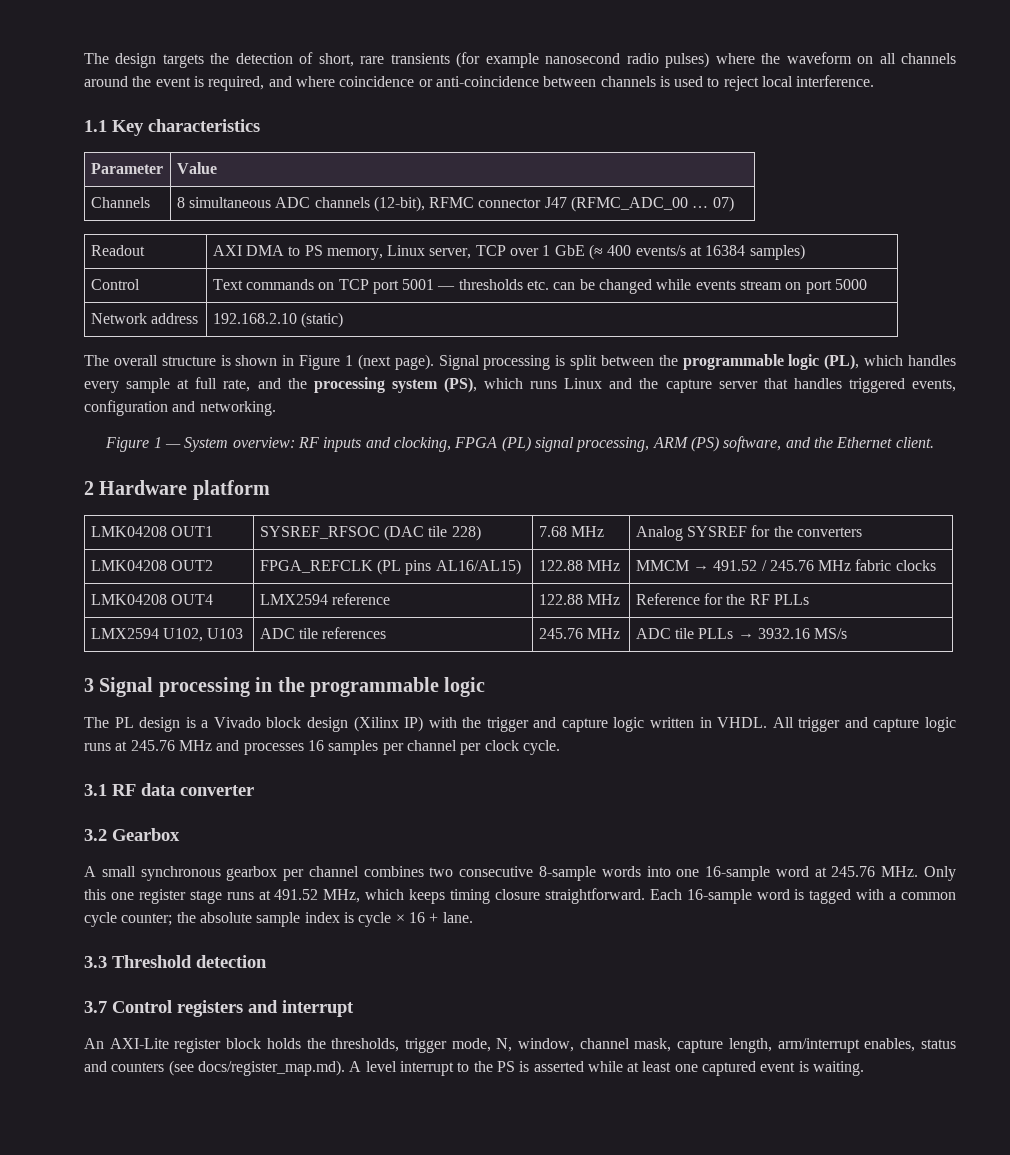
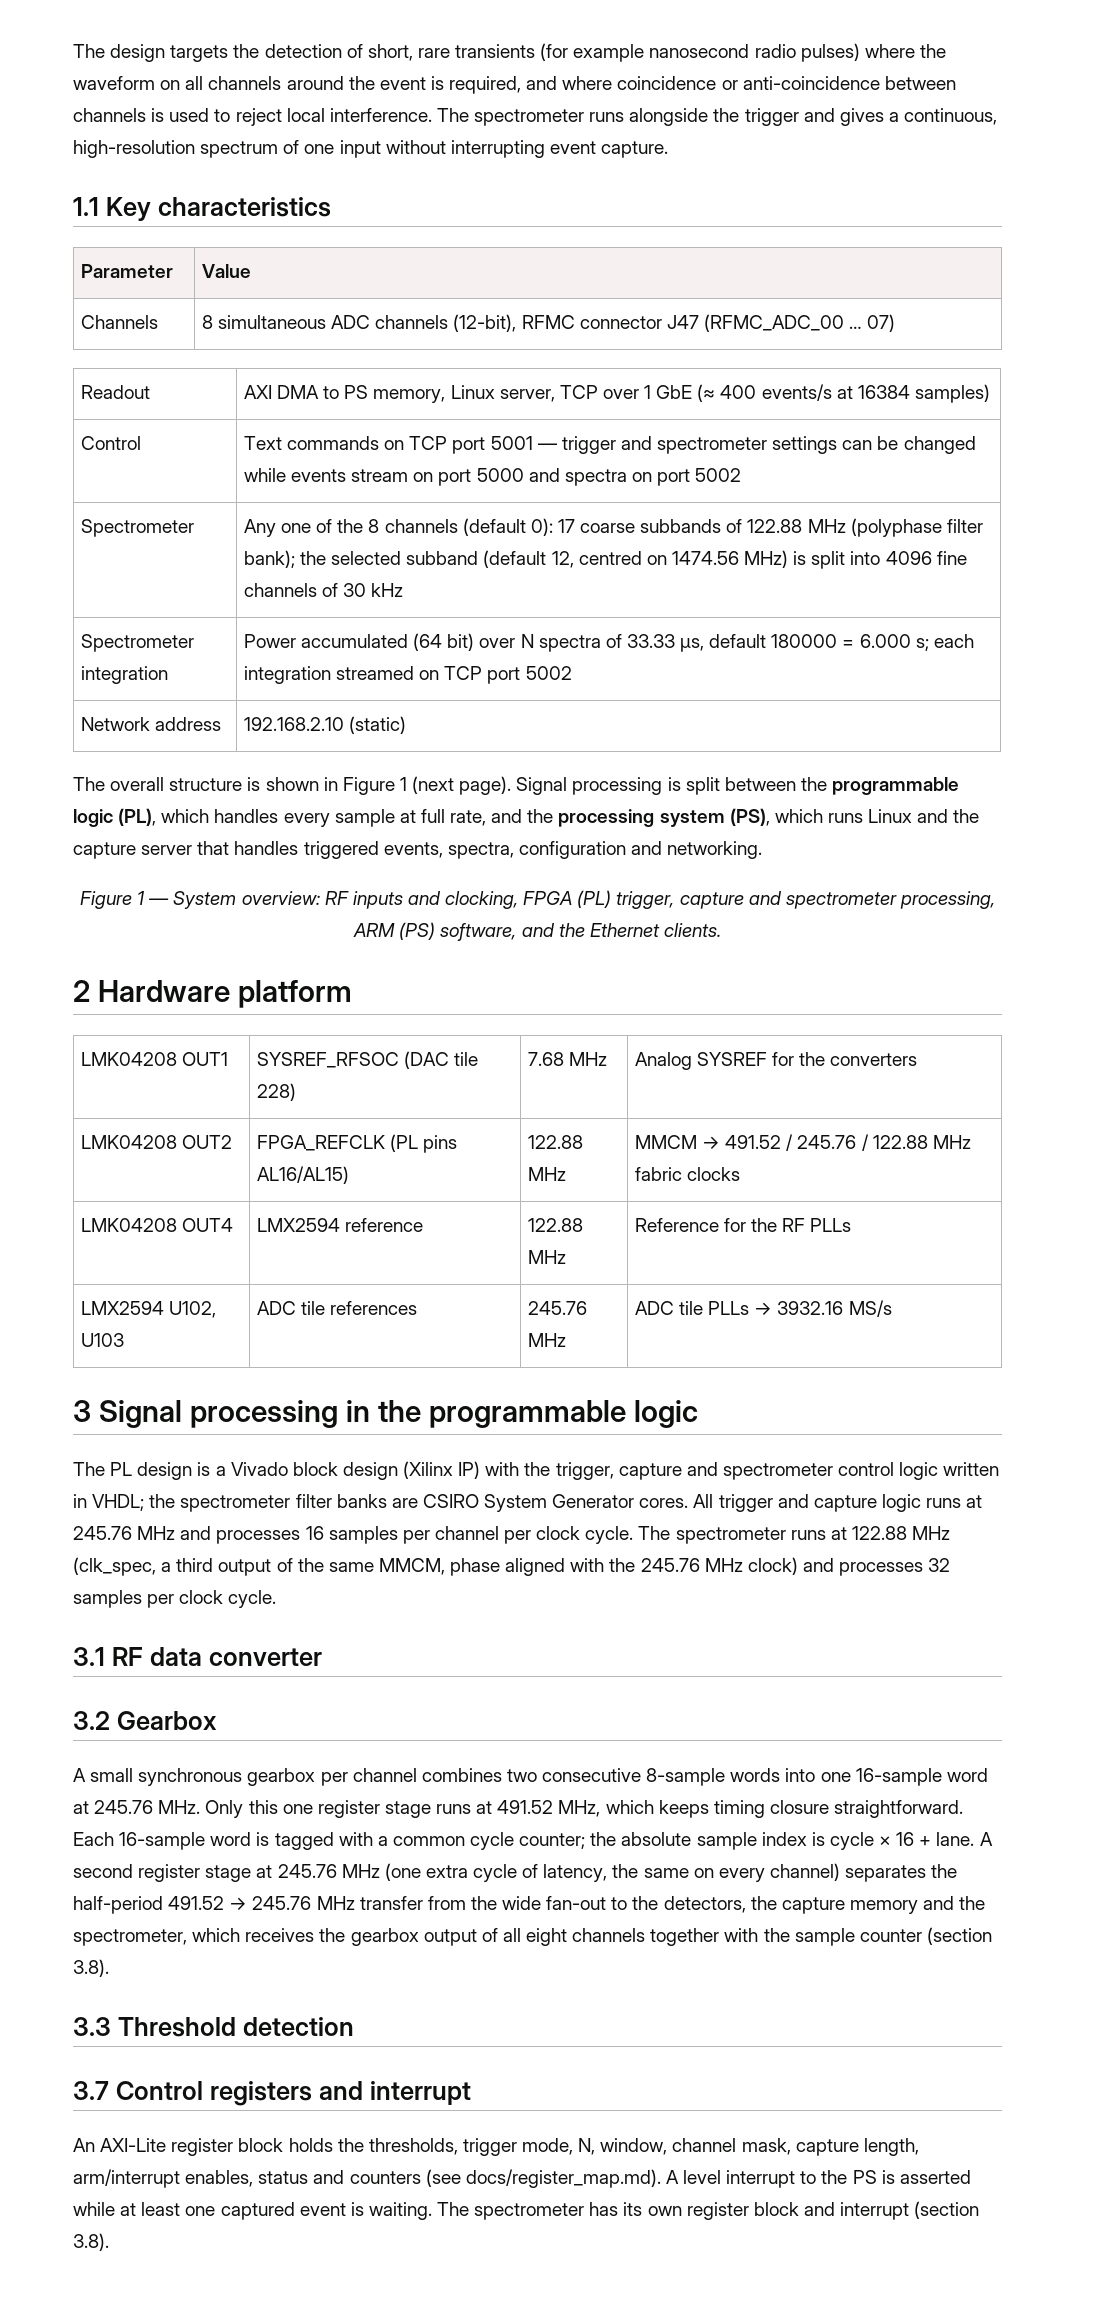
+ The spectrometer runs alongside the trigger and gives a continuous, high-resolution spectrum of one input without interrupting event capture.
- Control | Text commands on TCP port 5001 — thresholds etc. can be changed while events stream on port 5000
+ Control | Text commands on TCP port 5001 — trigger and spectrometer settings can be changed while events stream on port 5000 and spectra on port 5002
+ Spectrometer | Any one of the 8 channels (default 0): 17 coarse subbands of 122.88 MHz (polyphase filter bank); the selected subband (default 12, centred on 1474.56 MHz) is split into 4096 fine channels of 30 kHz
+ Spectrometer integration | Power accumulated (64 bit) over N spectra of 33.33 µs, default 180000 = 6.000 s; each integration streamed on TCP port 5002
- Signal processing is split between the programmable logic (PL), which handles every sample at full rate, and the processing system (PS), which runs Linux and the capture server that handles triggered events, configuration and networking.
+ Signal processing is split between the programmable logic (PL), which handles every sample at full rate, and the processing system (PS), which runs Linux and the capture server that handles triggered events, spectra, configuration and networking.
- Figure 1 — System overview: RF inputs and clocking, FPGA (PL) signal processing, ARM (PS) software, and the Ethernet client.
+ Figure 1 — System overview: RF inputs and clocking, FPGA (PL) trigger, capture and spectrometer processing, ARM (PS) software, and the Ethernet clients.
- LMK04208 OUT2 | FPGA_REFCLK (PL pins AL16/AL15) | 122.88 MHz | MMCM → 491.52 / 245.76 MHz fabric clocks
+ LMK04208 OUT2 | FPGA_REFCLK (PL pins AL16/AL15) | 122.88 MHz | MMCM → 491.52 / 245.76 / 122.88 MHz fabric clocks
- The PL design is a Vivado block design (Xilinx IP) with the trigger and capture logic written in VHDL.
+ The PL design is a Vivado block design (Xilinx IP) with the trigger, capture and spectrometer control logic written in VHDL; the spectrometer filter banks are CSIRO System Generator cores.
+ The spectrometer runs at 122.88 MHz (clk_spec, a third output of the same MMCM, phase aligned with the 245.76 MHz clock) and processes 32 samples per clock cycle.
+ A second register stage at 245.76 MHz (one extra cycle of latency, the same on every channel) separates the half-period 491.52 → 245.76 MHz transfer from the wide fan-out to the detectors, the capture memory and the spectrometer, which receives the gearbox output of all eight channels together with the sample counter (section 3.8).
+ The spectrometer has its own register block and interrupt (section 3.8).

